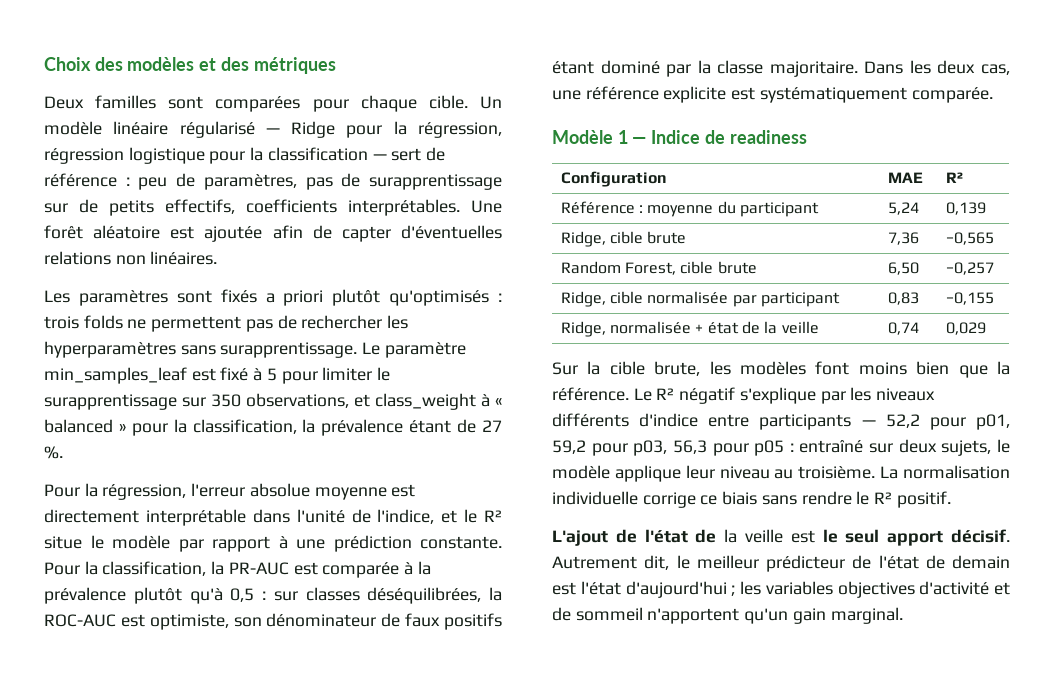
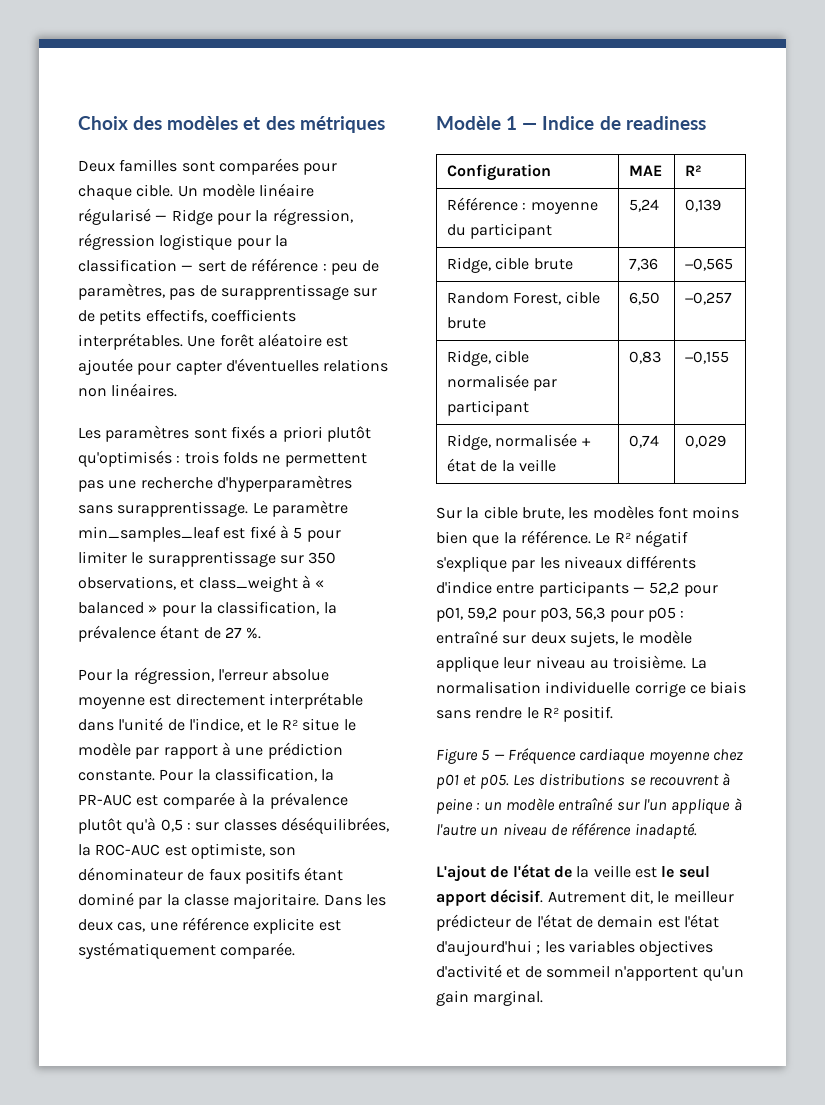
- Une forêt aléatoire est ajoutée afin de capter d'éventuelles relations non linéaires.
+ Une forêt aléatoire est ajoutée pour capter d'éventuelles relations non linéaires.
- Les paramètres sont fixés a priori plutôt qu'optimisés : trois folds ne permettent pas de rechercher les hyperparamètres sans surapprentissage.
+ Les paramètres sont fixés a priori plutôt qu'optimisés : trois folds ne permettent pas une recherche d'hyperparamètres sans surapprentissage.
+ Figure 5 — Fréquence cardiaque moyenne chez p01 et p05. Les distributions se recouvrent à peine : un modèle entraîné sur l'un applique à l'autre un niveau de référence inadapté.

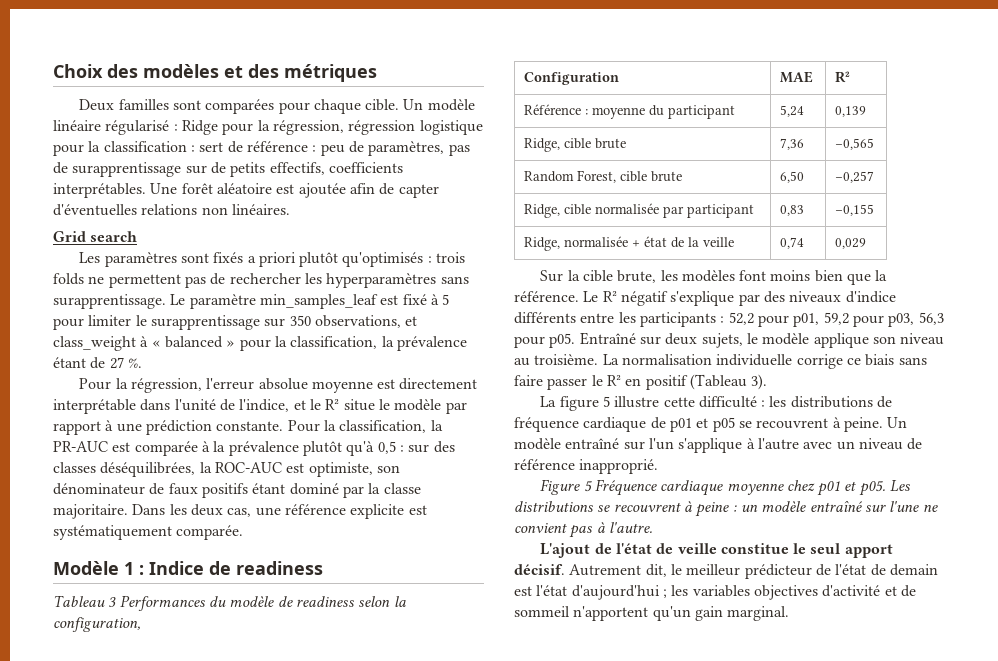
- Un modèle linéaire régularisé — Ridge pour la régression, régression logistique pour la classification — sert de référence : peu de paramètres, pas de surapprentissage sur de petits effectifs, coefficients interprétables.
+ Un modèle linéaire régularisé : Ridge pour la régression, régression logistique pour la classification : sert de référence : peu de paramètres, pas de surapprentissage sur de petits effectifs, coefficients interprétables.
- Une forêt aléatoire est ajoutée pour capter d'éventuelles relations non linéaires.
+ Une forêt aléatoire est ajoutée afin de capter d'éventuelles relations non linéaires.
+ Grid search
- Les paramètres sont fixés a priori plutôt qu'optimisés : trois folds ne permettent pas une recherche d'hyperparamètres sans surapprentissage.
+ Les paramètres sont fixés a priori plutôt qu'optimisés : trois folds ne permettent pas de rechercher les hyperparamètres sans surapprentissage.
- Pour la classification, la PR-AUC est comparée à la prévalence plutôt qu'à 0,5 : sur classes déséquilibrées, la ROC-AUC est optimiste, son dénominateur de faux positifs étant dominé par la classe majoritaire.
+ Pour la classification, la PR-AUC est comparée à la prévalence plutôt qu'à 0,5 : sur des classes déséquilibrées, la ROC-AUC est optimiste, son dénominateur de faux positifs étant dominé par la classe majoritaire.
- Modèle 1 — Indice de readiness
+ Modèle 1 : Indice de readiness
+ Tableau 3 Performances du modèle de readiness selon la configuration,
- Le R² négatif s'explique par les niveaux différents d'indice entre participants — 52,2 pour p01, 59,2 pour p03, 56,3 pour p05 : entraîné sur deux sujets, le modèle applique leur niveau au troisième.
+ Le R² négatif s'explique par des niveaux d'indice différents entre les participants : 52,2 pour p01, 59,2 pour p03, 56,3 pour p05. Entraîné sur deux sujets, le modèle applique son niveau au troisième.
- La normalisation individuelle corrige ce biais sans rendre le R² positif.
+ La normalisation individuelle corrige ce biais sans faire passer le R² en positif (Tableau 3).
+ La figure 5 illustre cette difficulté : les distributions de fréquence cardiaque de p01 et p05 se recouvrent à peine. Un modèle entraîné sur l'un s'applique à l'autre avec un niveau de référence inapproprié.
- Figure 5 — Fréquence cardiaque moyenne chez p01 et p05.
+ Figure 5 Fréquence cardiaque moyenne chez p01 et p05.
- Les distributions se recouvrent à peine : un modèle entraîné sur l'un applique à l'autre un niveau de référence inadapté.
+ Les distributions se recouvrent à peine : un modèle entraîné sur l'une ne convient pas à l'autre.
- L'ajout de l'état de la veille est le seul apport décisif.
+ L'ajout de l'état de veille constitue le seul apport décisif.

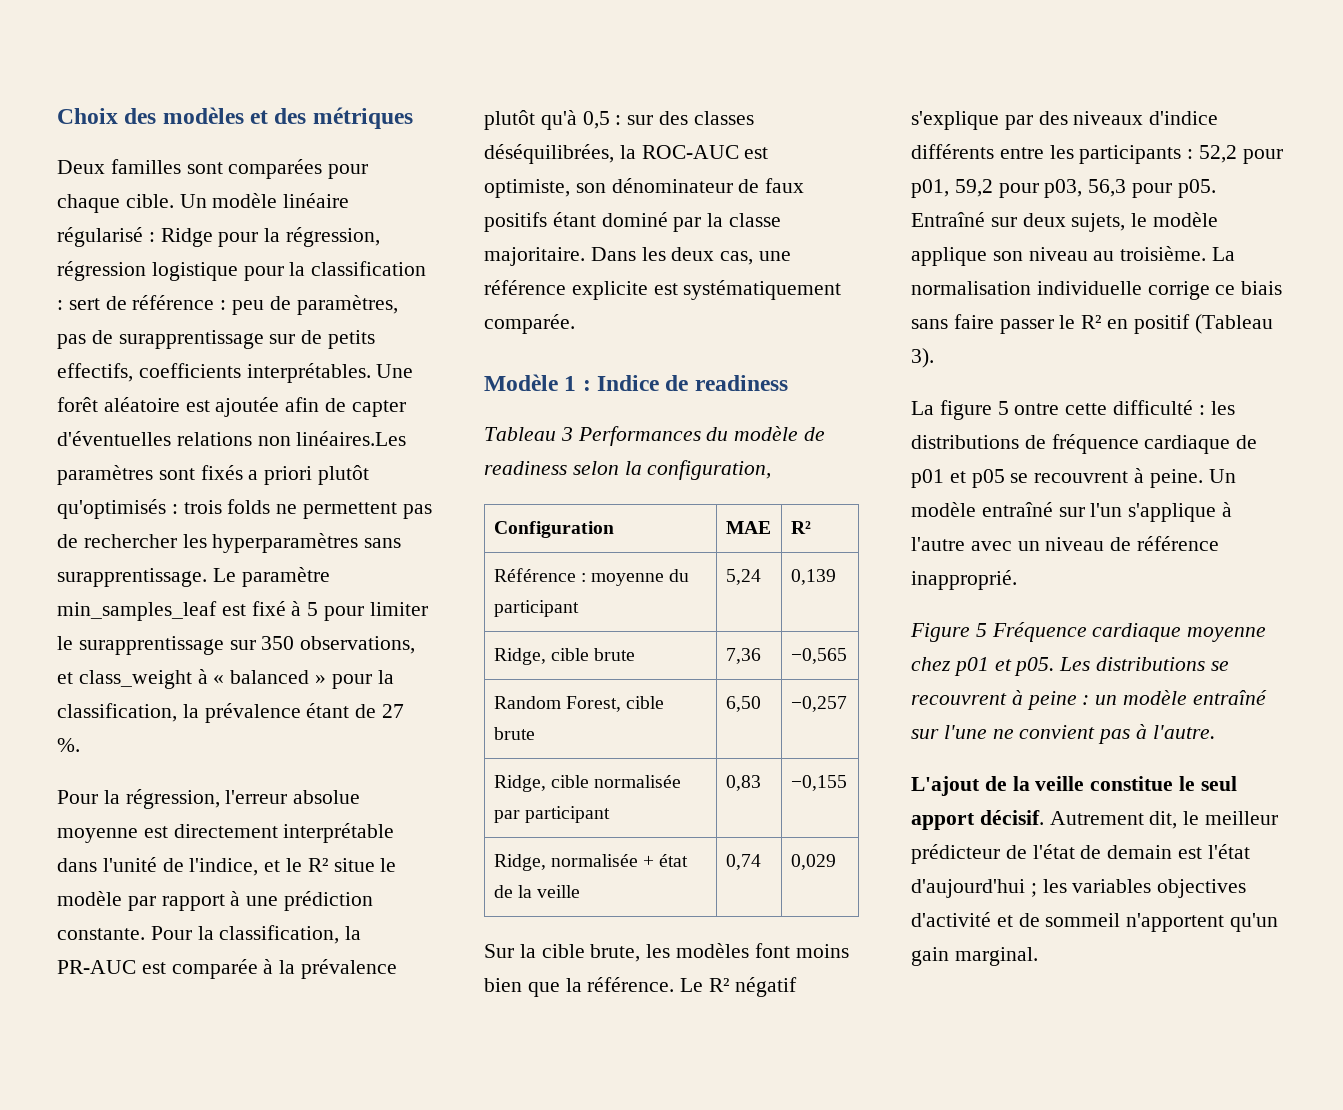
- Une forêt aléatoire est ajoutée afin de capter d'éventuelles relations non linéaires.
- Grid search
- Les paramètres sont fixés a priori plutôt qu'optimisés : trois folds ne permettent pas de rechercher les hyperparamètres sans surapprentissage.
+ Une forêt aléatoire est ajoutée afin de capter d'éventuelles relations non linéaires.Les paramètres sont fixés a priori plutôt qu'optimisés : trois folds ne permettent pas de rechercher les hyperparamètres sans surapprentissage.
- La figure 5 illustre cette difficulté : les distributions de fréquence cardiaque de p01 et p05 se recouvrent à peine.
+ La figure 5 ontre cette difficulté : les distributions de fréquence cardiaque de p01 et p05 se recouvrent à peine.
- L'ajout de l'état de veille constitue le seul apport décisif.
+ L'ajout de la veille constitue le seul apport décisif.

